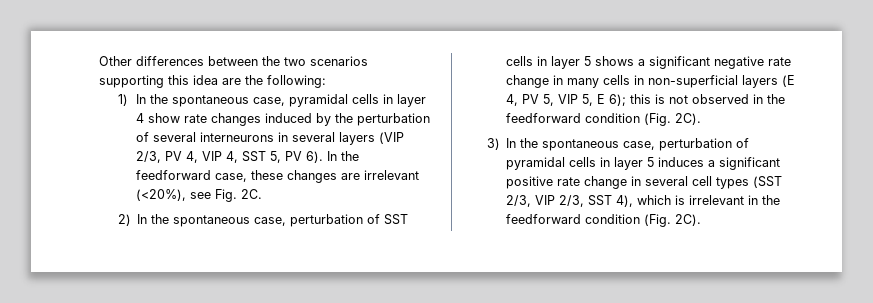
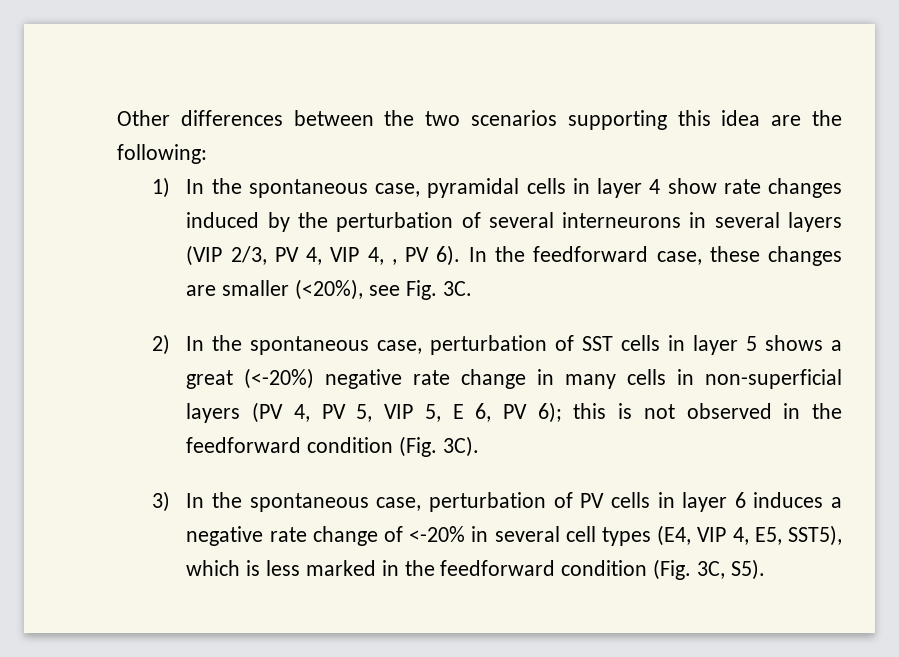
- 1) In the spontaneous case, pyramidal cells in layer 4 show rate changes induced by the perturbation of several interneurons in several layers (VIP 2/3, PV 4, VIP 4, SST 5, PV 6).
+ 1) In the spontaneous case, pyramidal cells in layer 4 show rate changes induced by the perturbation of several interneurons in several layers (VIP 2/3, PV 4, VIP 4, , PV 6).
- In the feedforward case, these changes are irrelevant (<20%), see Fig. 2C.
+ In the feedforward case, these changes are smaller (<20%), see Fig. 3C.
- 2) In the spontaneous case, perturbation of SST cells in layer 5 shows a significant negative rate change in many cells in non-superficial layers (E 4, PV 5, VIP 5, E 6); this is not observed in the feedforward condition (Fig. 2C).
+ 2) In the spontaneous case, perturbation of SST cells in layer 5 shows a great (<-20%) negative rate change in many cells in non-superficial layers (PV 4, PV 5, VIP 5, E 6, PV 6); this is not observed in the feedforward condition (Fig. 3C).
- 3) In the spontaneous case, perturbation of pyramidal cells in layer 5 induces a significant positive rate change in several cell types (SST 2/3, VIP 2/3, SST 4), which is irrelevant in the feedforward condition (Fig. 2C).
+ 3) In the spontaneous case, perturbation of PV cells in layer 6 induces a negative rate change of <-20% in several cell types (E4, VIP 4, E5, SST5), which is less marked in the feedforward condition (Fig. 3C, S5).

